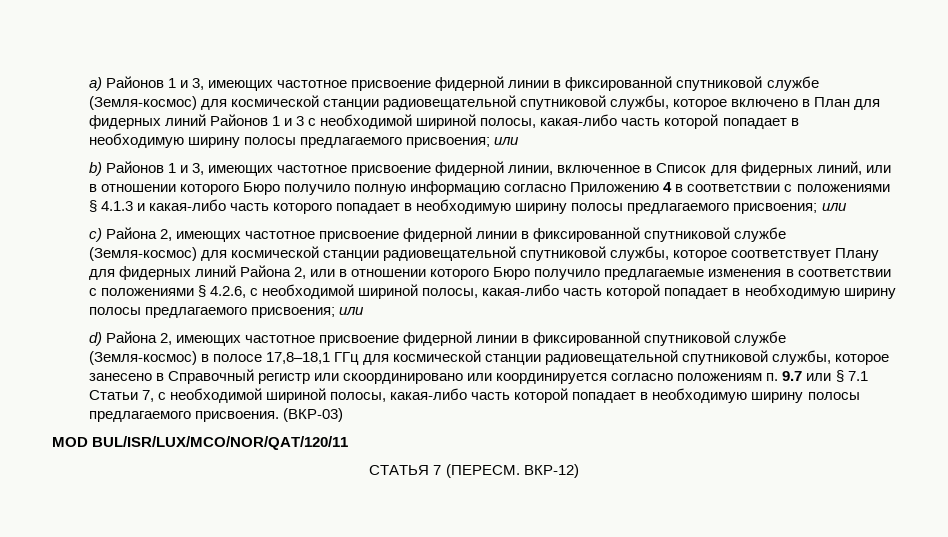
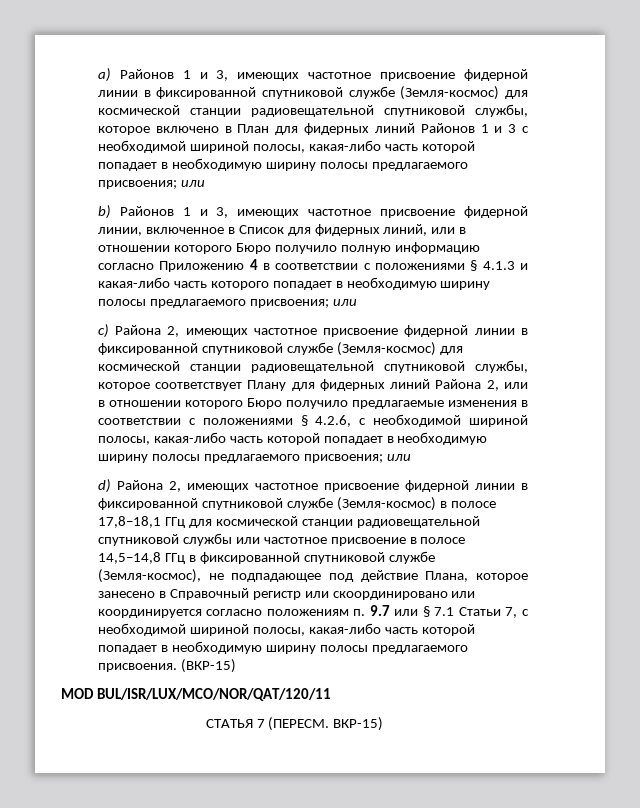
- d) Района 2, имеющих частотное присвоение фидерной линии в фиксированной спутниковой службе (Земля-космос) в полосе 17,8–18,1 ГГц для космической станции радиовещательной спутниковой службы, которое занесено в Справочный регистр или скоординировано или координируется согласно положениям п. 9.7 или § 7.1 Статьи 7, с необходимой шириной полосы, какая-либо часть которой попадает в необходимую ширину полосы предлагаемого присвоения.
+ d) Района 2, имеющих частотное присвоение фидерной линии в фиксированной спутниковой службе (Земля-космос) в полосе 17,8–18,1 ГГц для космической станции радиовещательной спутниковой службы или частотное присвоение в полосе 14,5−14,8 ГГц в фиксированной спутниковой службе (Земля-космос), не подпадающее под действие Плана, которое занесено в Справочный регистр или скоординировано или координируется согласно положениям п. 9.7 или § 7.1 Статьи 7, с необходимой шириной полосы, какая-либо часть которой попадает в необходимую ширину полосы предлагаемого присвоения.
- (ВКР-03)
+ (ВКР-15)
- ВКР-12)
+ ВКР-15)

